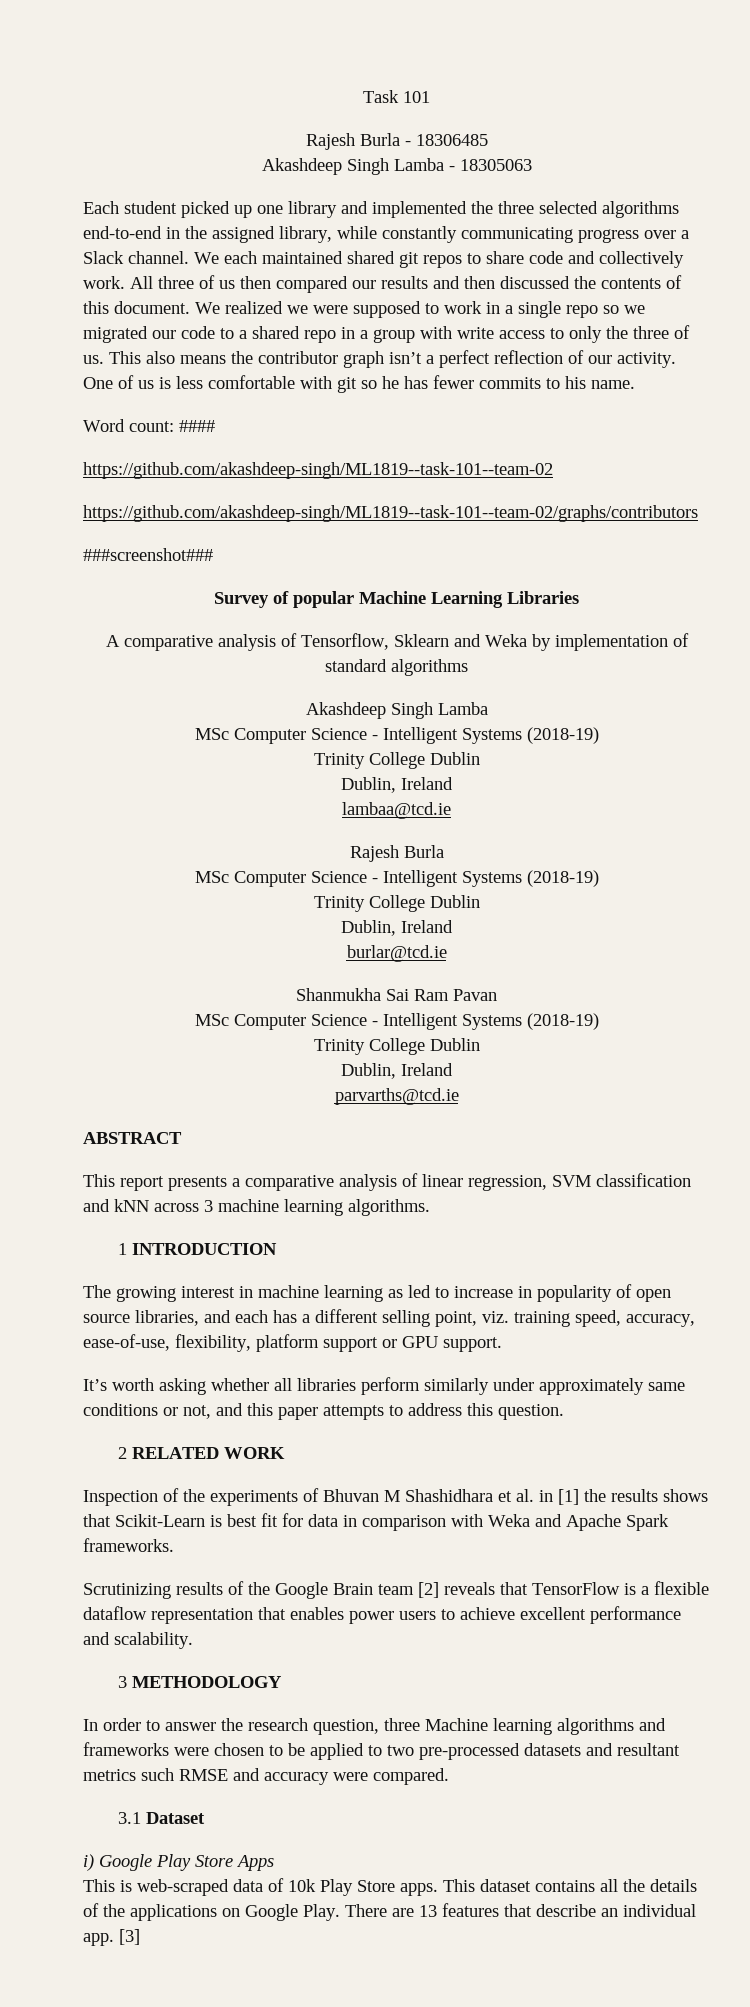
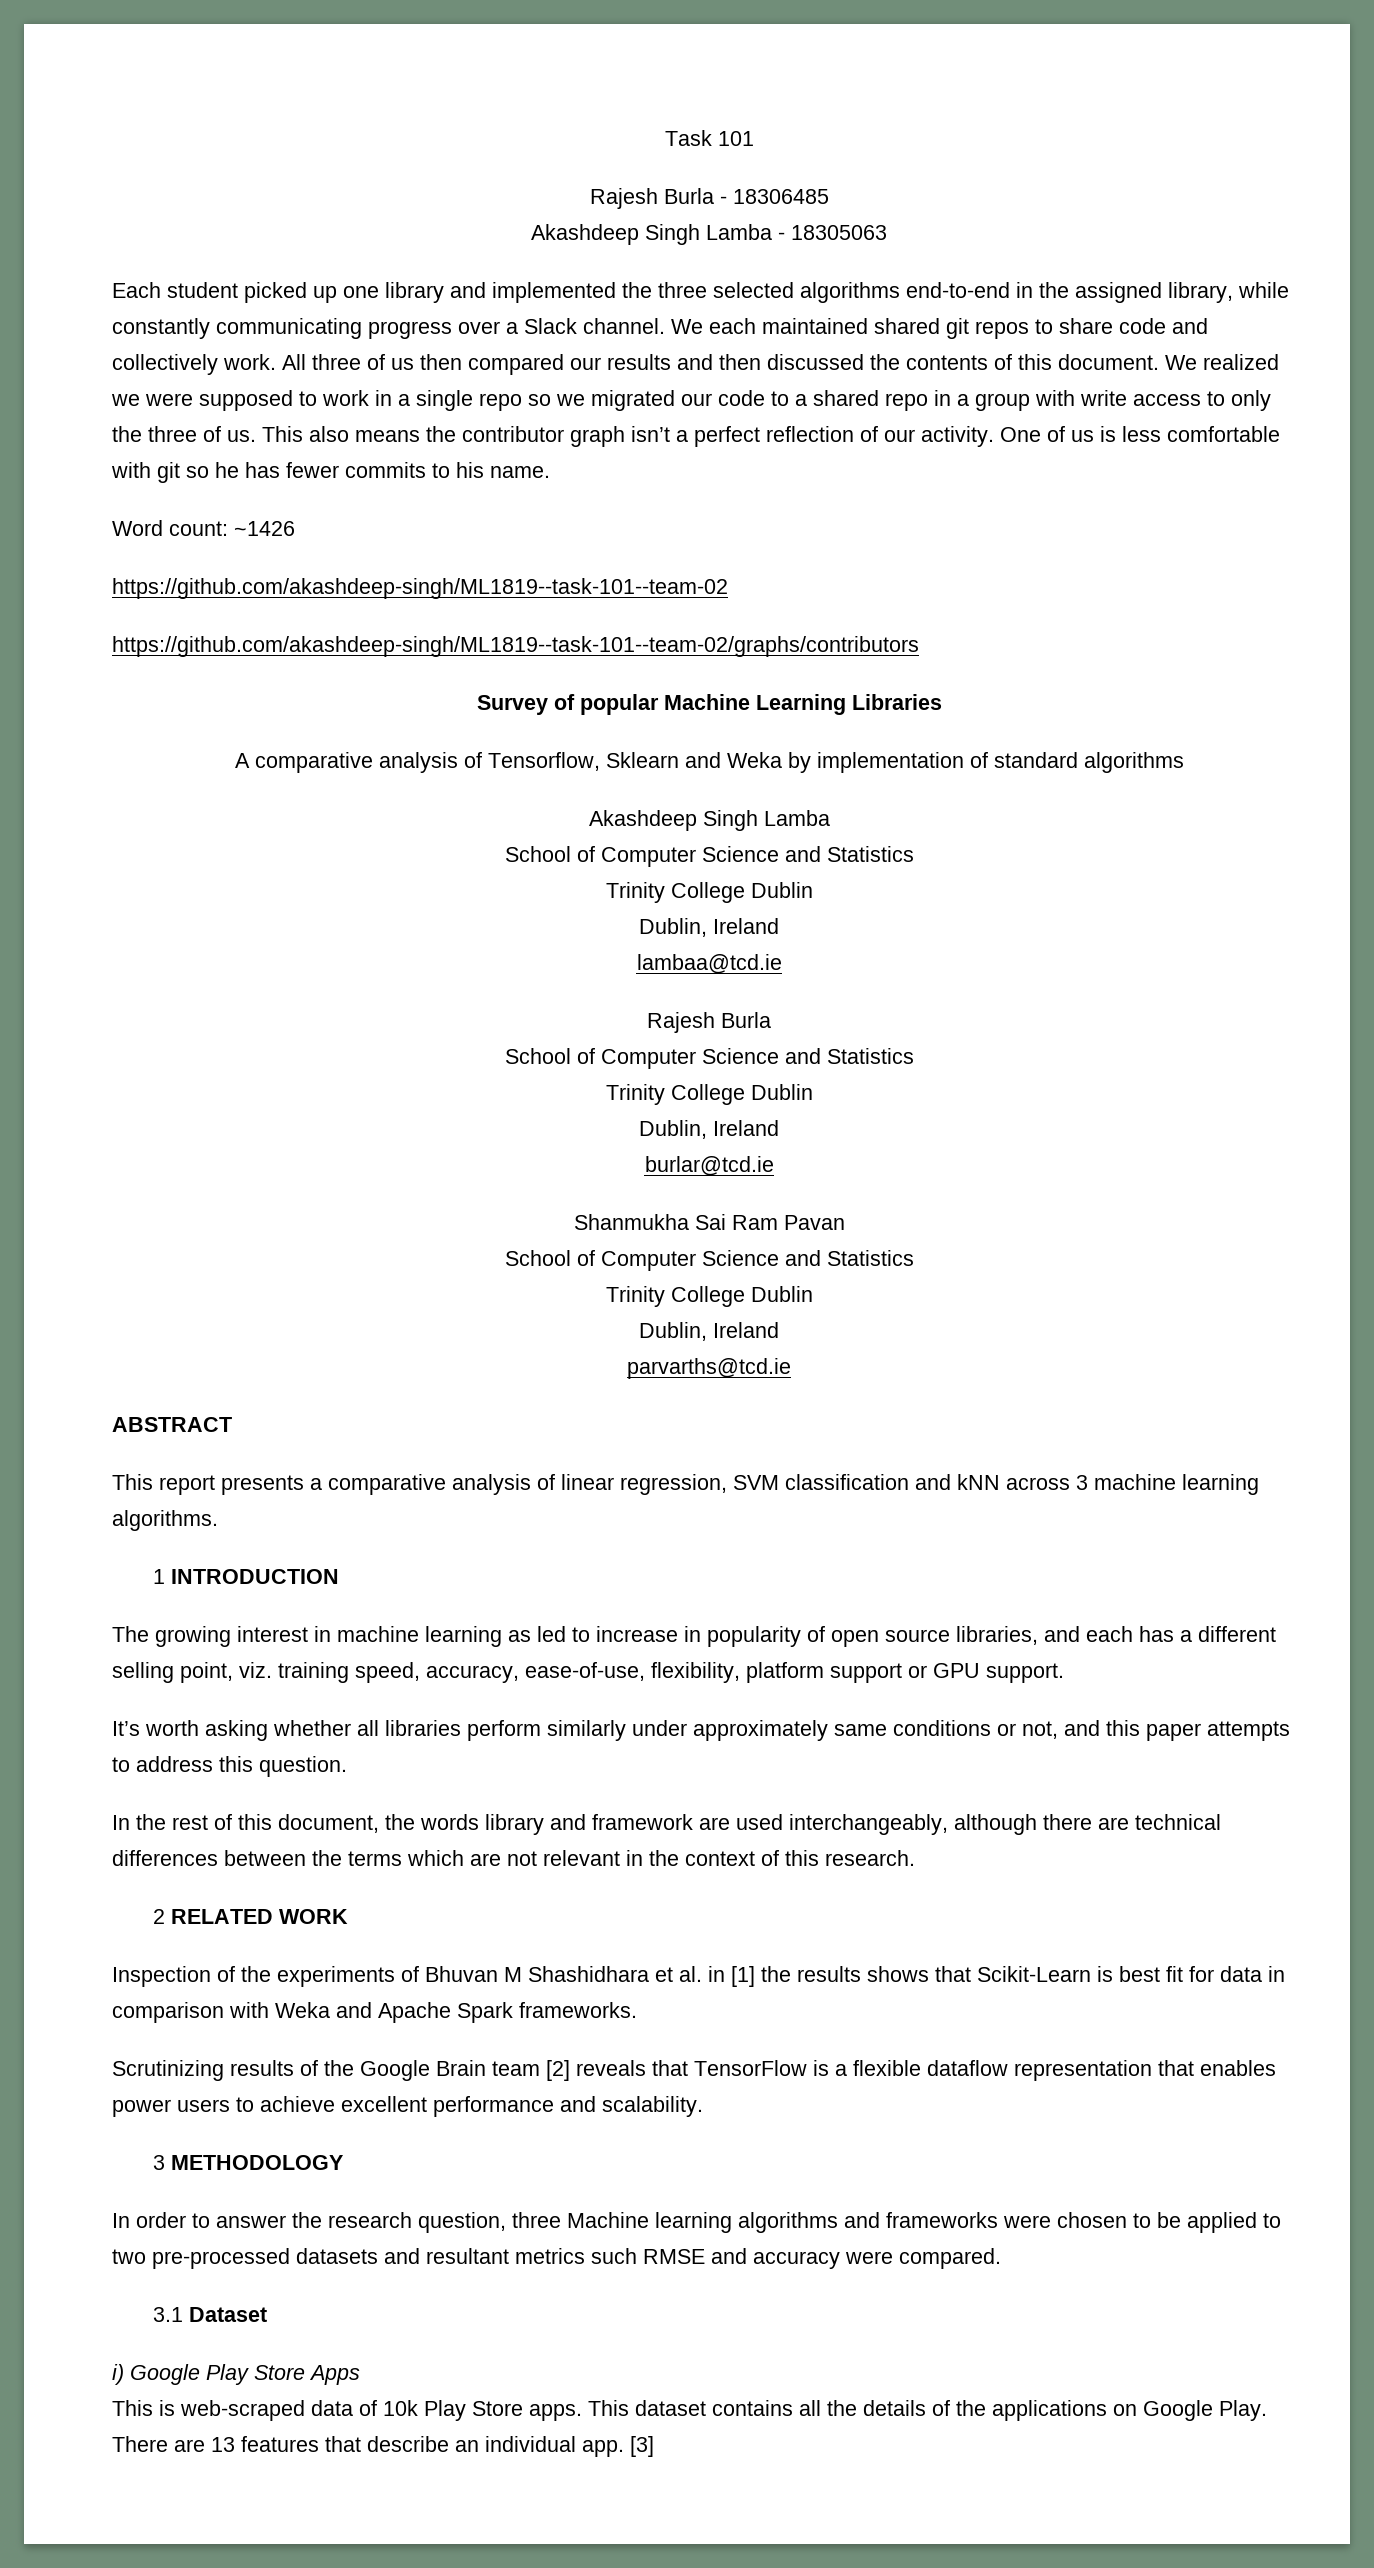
- Word count: ####
+ Word count: ~1426
- ###screenshot###
  A comparative analysis of Tensorflow, Sklearn and Weka by implementation of standard algorithms
  Akashdeep Singh Lamba
- MSc Computer Science - Intelligent Systems (2018-19)
+ School of Computer Science and Statistics
  lambaa@tcd.ie
  Rajesh Burla
- MSc Computer Science - Intelligent Systems (2018-19)
+ School of Computer Science and Statistics
  Shanmukha Sai Ram Pavan
- MSc Computer Science - Intelligent Systems (2018-19)
+ School of Computer Science and Statistics
+ In the rest of this document, the words library and framework are used interchangeably, although there are technical differences between the terms which are not relevant in the context of this research.

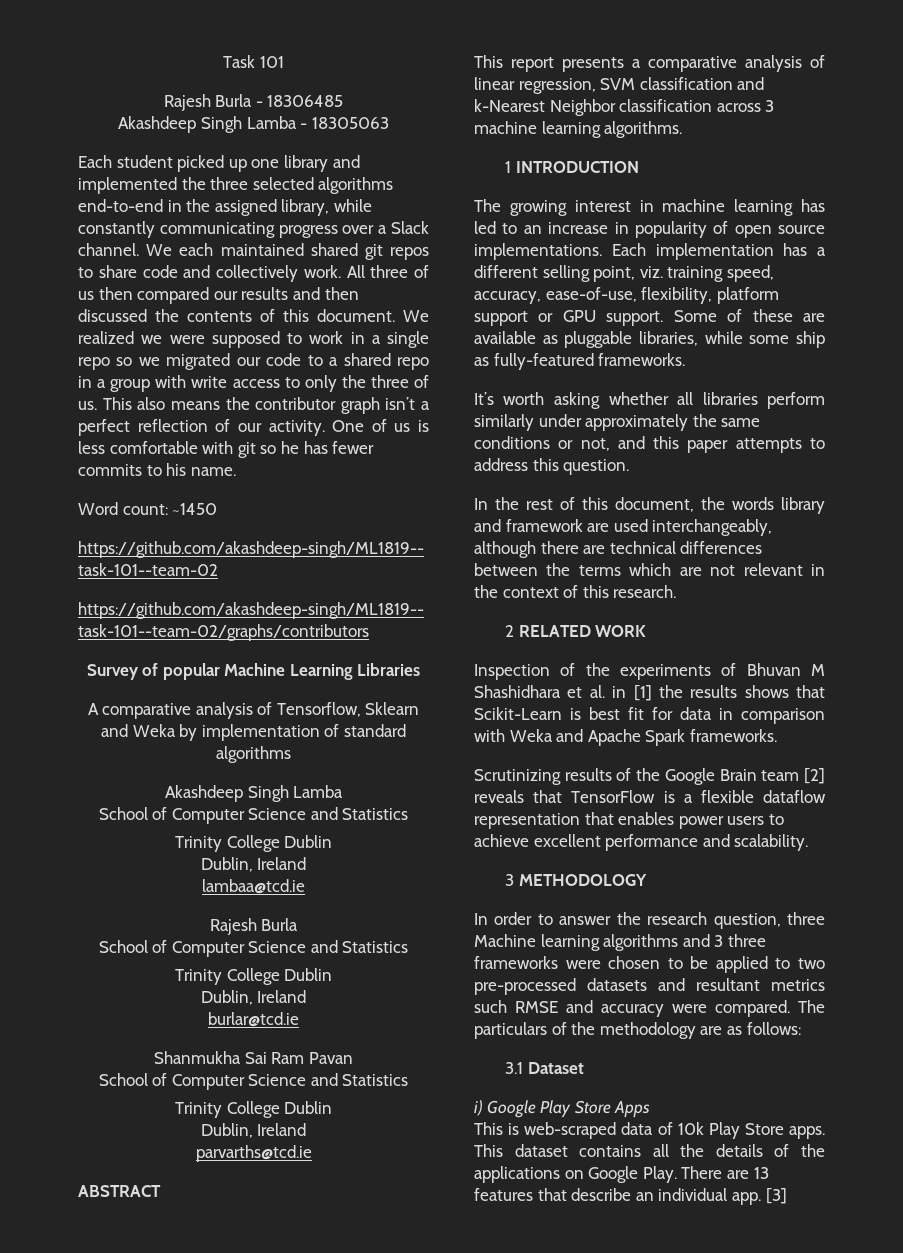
- Word count: ~1426
+ Word count: ~1450
- This report presents a comparative analysis of linear regression, SVM classification and kNN across 3 machine learning algorithms.
+ This report presents a comparative analysis of linear regression, SVM classification and k-Nearest Neighbor classification across 3 machine learning algorithms.
- The growing interest in machine learning as led to increase in popularity of open source libraries, and each has a different selling point, viz. training speed, accuracy, ease-of-use, flexibility, platform support or GPU support.
+ The growing interest in machine learning has led to an increase in popularity of open source implementations. Each implementation has a different selling point, viz. training speed, accuracy, ease-of-use, flexibility, platform support or GPU support. Some of these are available as pluggable libraries, while some ship as fully-featured frameworks.
- It’s worth asking whether all libraries perform similarly under approximately same conditions or not, and this paper attempts to address this question.
+ It’s worth asking whether all libraries perform similarly under approximately the same conditions or not, and this paper attempts to address this question.
- In order to answer the research question, three Machine learning algorithms and frameworks were chosen to be applied to two pre-processed datasets and resultant metrics such RMSE and accuracy were compared.
+ In order to answer the research question, three Machine learning algorithms and 3 three frameworks were chosen to be applied to two pre-processed datasets and resultant metrics such RMSE and accuracy were compared. The particulars of the methodology are as follows:

